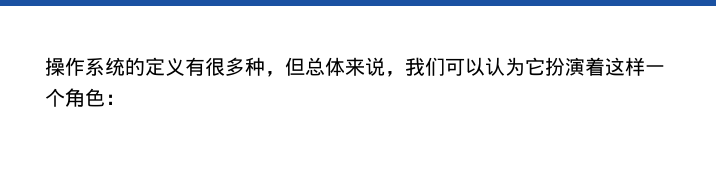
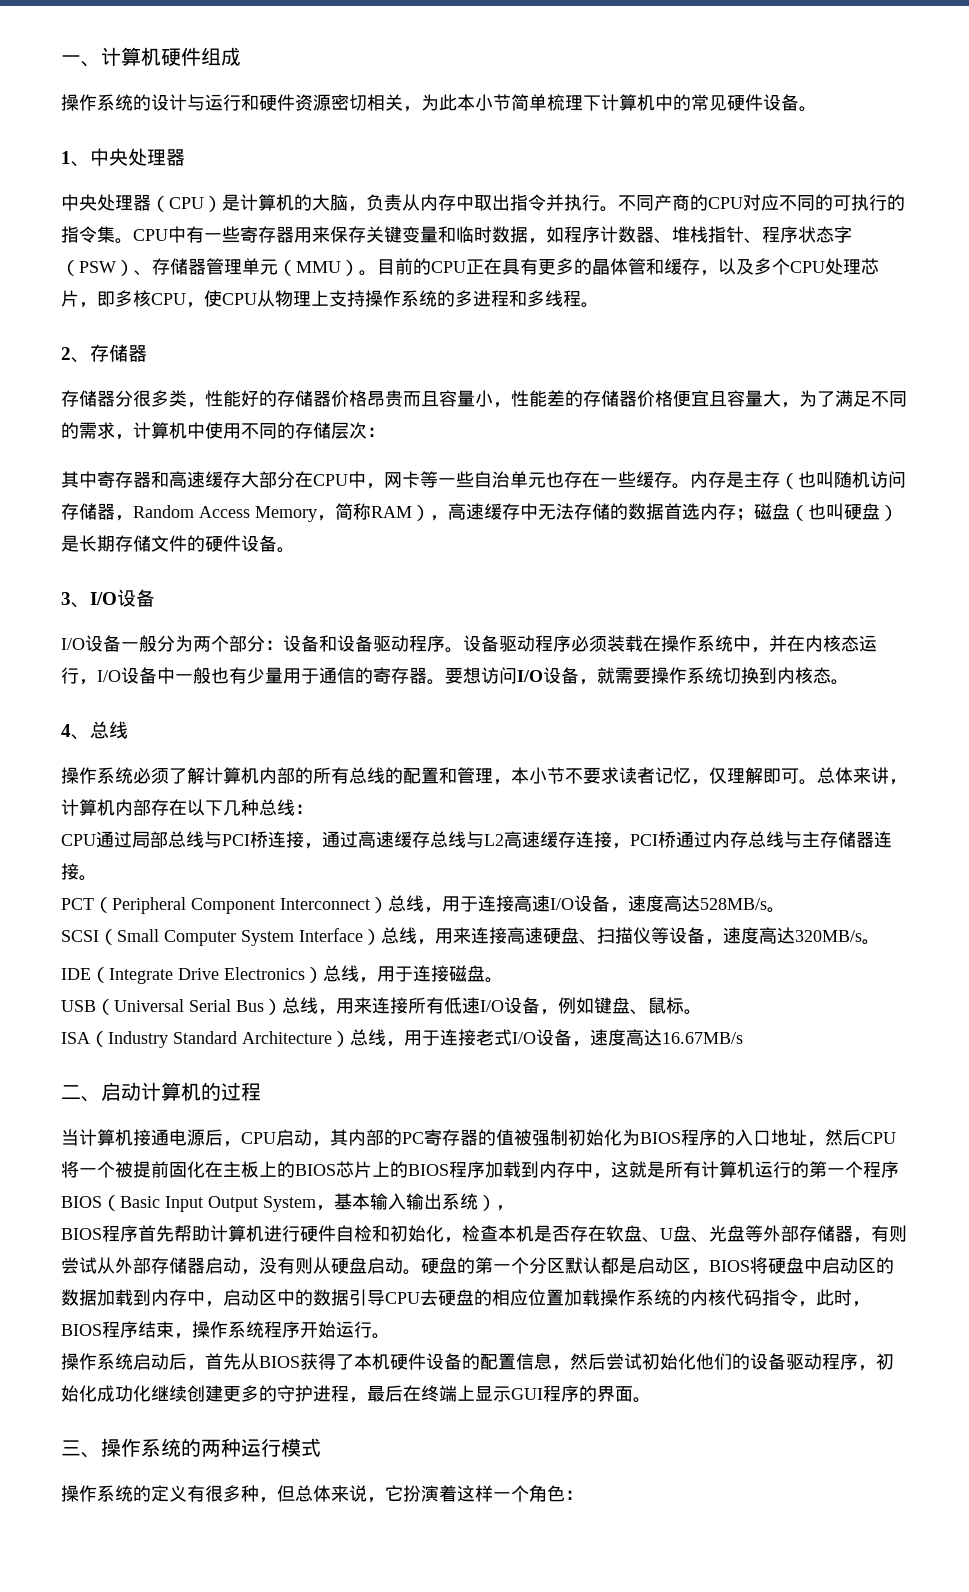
+ 一、计算机硬件组成
+ 操作系统的设计与运行和硬件资源密切相关，为此本小节简单梳理下计算机中的常见硬件设备。
+ 1、中央处理器
+ 中央处理器（CPU）是计算机的大脑，负责从内存中取出指令并执行。不同产商的CPU对应不同的可执行的指令集。CPU中有一些寄存器用来保存关键变量和临时数据，如程序计数器、堆栈指针、程序状态字（PSW）、存储器管理单元（MMU）。目前的CPU正在具有更多的晶体管和缓存，以及多个CPU处理芯片，即多核CPU，使CPU从物理上支持操作系统的多进程和多线程。
+ 2、存储器
+ 存储器分很多类，性能好的存储器价格昂贵而且容量小，性能差的存储器价格便宜且容量大，为了满足不同的需求，计算机中使用不同的存储层次：
+ 其中寄存器和高速缓存大部分在CPU中，网卡等一些自治单元也存在一些缓存。内存是主存（也叫随机访问存储器，Random Access Memory，简称RAM），高速缓存中无法存储的数据首选内存；磁盘（也叫硬盘）是长期存储文件的硬件设备。
+ 3、I/O设备
+ I/O设备一般分为两个部分：设备和设备驱动程序。设备驱动程序必须装载在操作系统中，并在内核态运行，I/O设备中一般也有少量用于通信的寄存器。要想访问I/O设备，就需要操作系统切换到内核态。
+ 4、总线
+ 操作系统必须了解计算机内部的所有总线的配置和管理，本小节不要求读者记忆，仅理解即可。总体来讲，计算机内部存在以下几种总线：
+ CPU通过局部总线与PCI桥连接，通过高速缓存总线与L2高速缓存连接，PCI桥通过内存总线与主存储器连接。
+ PCT（Peripheral Component Interconnect）总线，用于连接高速I/O设备，速度高达528MB/s。
+ SCSI（Small Computer System Interface）总线，用来连接高速硬盘、扫描仪等设备，速度高达320MB/s。
+ IDE（Integrate Drive Electronics）总线，用于连接磁盘。
+ USB（Universal Serial Bus）总线，用来连接所有低速I/O设备，例如键盘、鼠标。
+ ISA（Industry Standard Architecture）总线，用于连接老式I/O设备，速度高达16.67MB/s
+ 二、启动计算机的过程
+ 当计算机接通电源后，CPU启动，其内部的PC寄存器的值被强制初始化为BIOS程序的入口地址，然后CPU将一个被提前固化在主板上的BIOS芯片上的BIOS程序加载到内存中，这就是所有计算机运行的第一个程序BIOS（Basic Input Output System，基本输入输出系统），
+ BIOS程序首先帮助计算机进行硬件自检和初始化，检查本机是否存在软盘、U盘、光盘等外部存储器，有则尝试从外部存储器启动，没有则从硬盘启动。硬盘的第一个分区默认都是启动区，BIOS将硬盘中启动区的数据加载到内存中，启动区中的数据引导CPU去硬盘的相应位置加载操作系统的内核代码指令，此时，BIOS程序结束，操作系统程序开始运行。
+ 操作系统启动后，首先从BIOS获得了本机硬件设备的配置信息，然后尝试初始化他们的设备驱动程序，初始化成功化继续创建更多的守护进程，最后在终端上显示GUI程序的界面。
+ 三、操作系统的两种运行模式
- 操作系统的定义有很多种，但总体来说，我们可以认为它扮演着这样一个角色：
+ 操作系统的定义有很多种，但总体来说，它扮演着这样一个角色：

